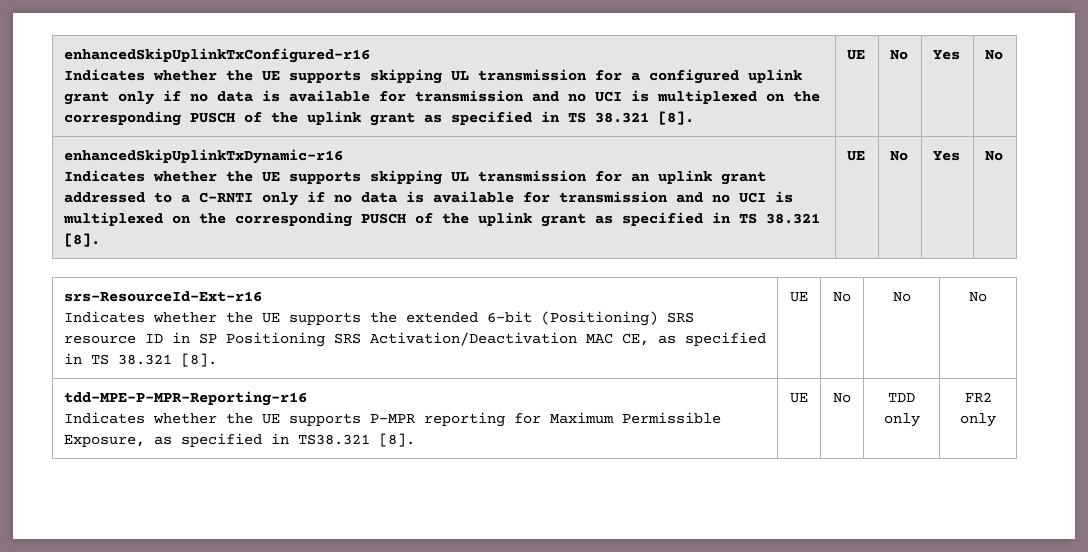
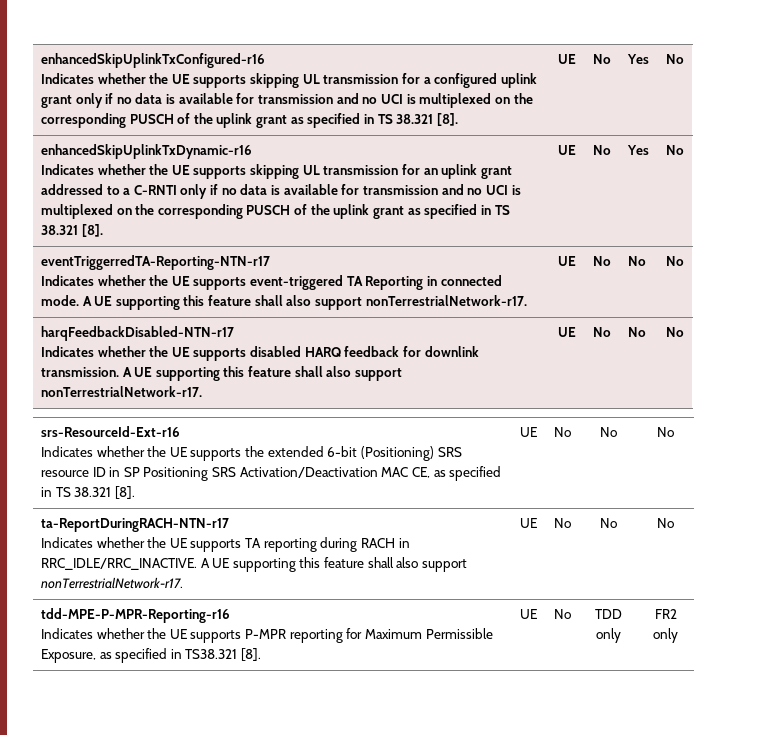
+ eventTriggerredTA-Reporting-NTN-r17
+ Indicates whether the UE supports event-triggered TA Reporting in connected mode. A UE supporting this feature shall also support nonTerrestrialNetwork-r17. | UE | No | No | No
+ harqFeedbackDisabled-NTN-r17
+ Indicates whether the UE supports disabled HARQ feedback for downlink transmission. A UE supporting this feature shall also support nonTerrestrialNetwork-r17. | UE | No | No | No
+ ta-ReportDuringRACH-NTN-r17
+ Indicates whether the UE supports TA reporting during RACH in RRC_IDLE/RRC_INACTIVE. A UE supporting this feature shall also support nonTerrestrialNetwork-r17. | UE | No | No | No

